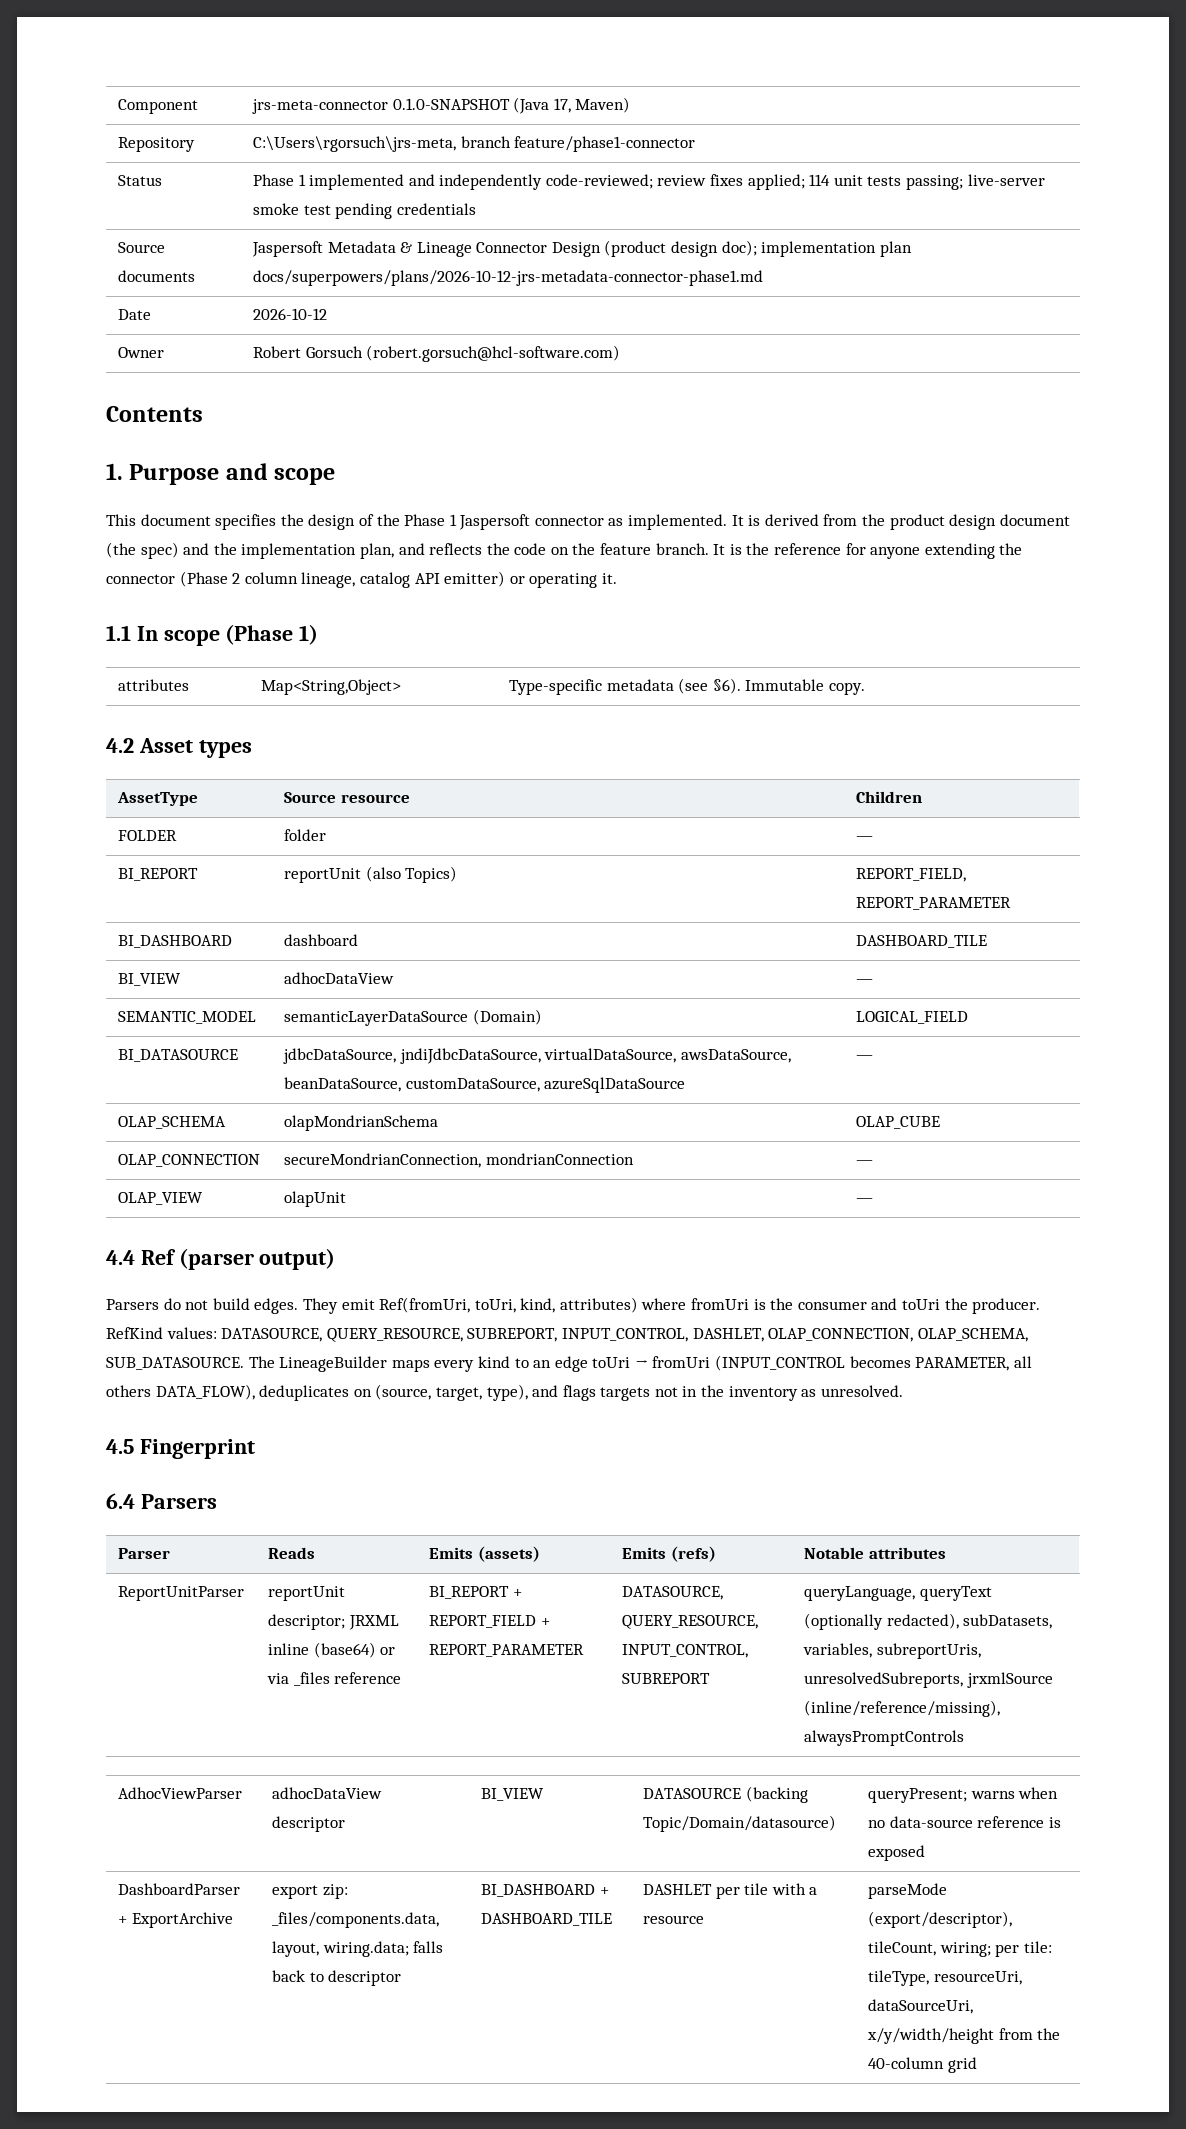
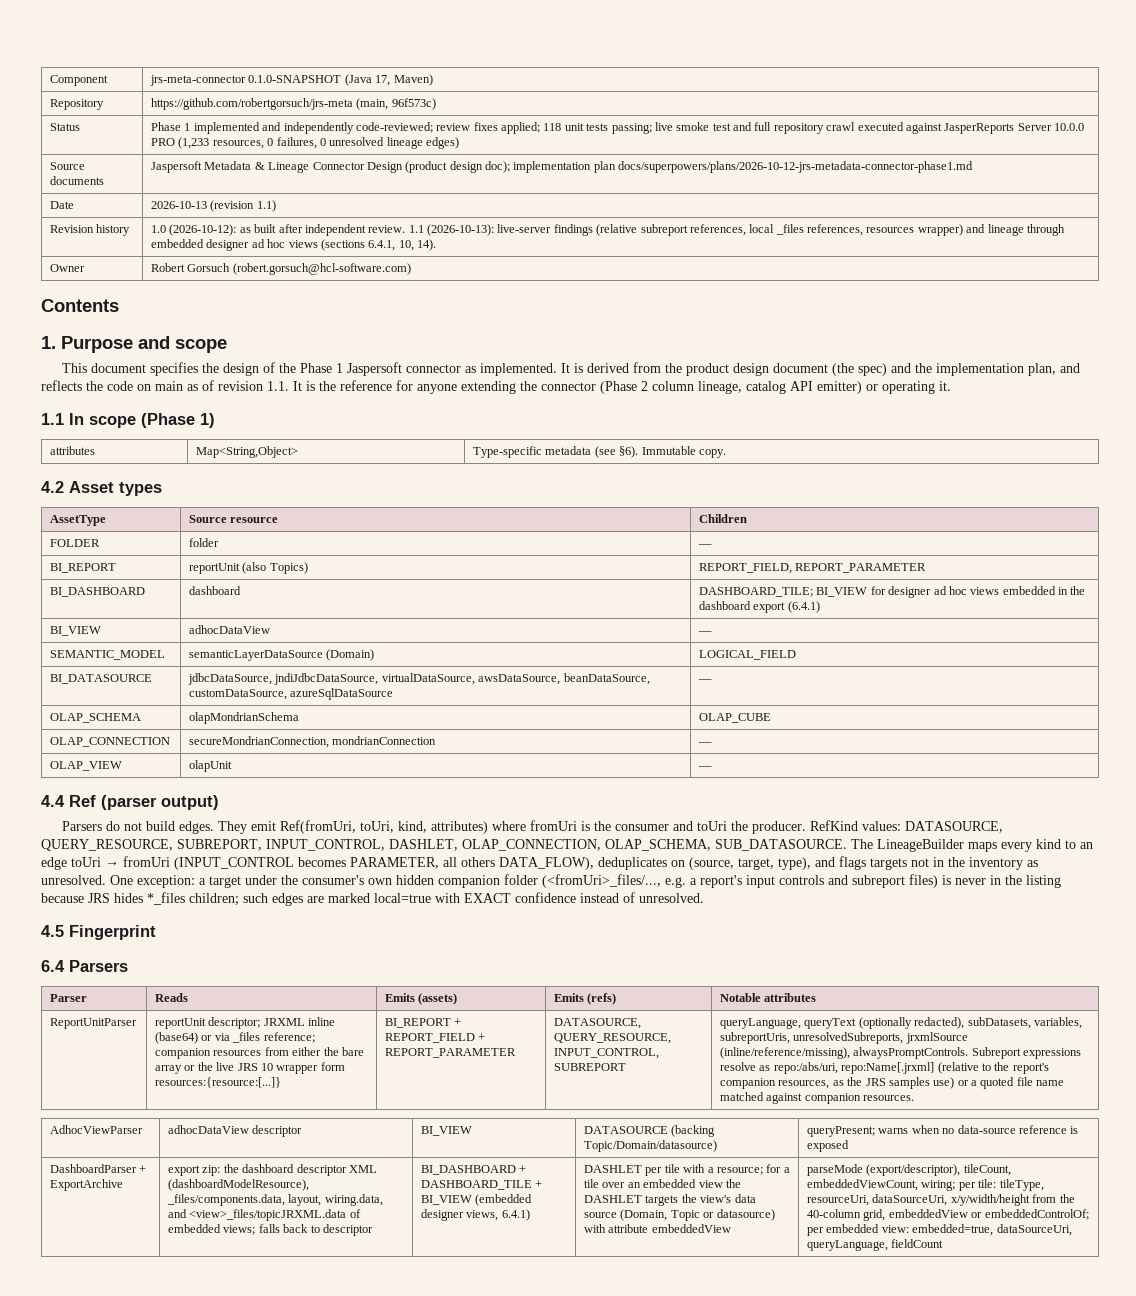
- Repository | C:\Users\rgorsuch\jrs-meta, branch feature/phase1-connector
+ Repository | https://github.com/robertgorsuch/jrs-meta (main, 96f573c)
- Status | Phase 1 implemented and independently code-reviewed; review fixes applied; 114 unit tests passing; live-server smoke test pending credentials
+ Status | Phase 1 implemented and independently code-reviewed; review fixes applied; 118 unit tests passing; live smoke test and full repository crawl executed against JasperReports Server 10.0.0 PRO (1,233 resources, 0 failures, 0 unresolved lineage edges)
- Date | 2026-10-12
+ Date | 2026-10-13 (revision 1.1)
+ Revision history | 1.0 (2026-10-12): as built after independent review. 1.1 (2026-10-13): live-server findings (relative subreport references, local _files references, resources wrapper) and lineage through embedded designer ad hoc views (sections 6.4.1, 10, 14).
- It is derived from the product design document (the spec) and the implementation plan, and reflects the code on the feature branch. It is the reference for anyone extending the connector (Phase 2 column lineage, catalog API emitter) or operating it.
+ It is derived from the product design document (the spec) and the implementation plan, and reflects the code on main as of revision 1.1. It is the reference for anyone extending the connector (Phase 2 column lineage, catalog API emitter) or operating it.
- BI_DASHBOARD | dashboard | DASHBOARD_TILE
+ BI_DASHBOARD | dashboard | DASHBOARD_TILE; BI_VIEW for designer ad hoc views embedded in the dashboard export (6.4.1)
+ One exception: a target under the consumer's own hidden companion folder (<fromUri>_files/..., e.g. a report's input controls and subreport files) is never in the listing because JRS hides *_files children; such edges are marked local=true with EXACT confidence instead of unresolved.
- reportUnit descriptor; JRXML inline (base64) or via _files reference
+ reportUnit descriptor; JRXML inline (base64) or via _files reference; companion resources from either the bare array or the live JRS 10 wrapper form resources:{resource:[...]}
- queryLanguage, queryText (optionally redacted), subDatasets, variables, subreportUris, unresolvedSubreports, jrxmlSource (inline/reference/missing), alwaysPromptControls
+ queryLanguage, queryText (optionally redacted), subDatasets, variables, subreportUris, unresolvedSubreports, jrxmlSource (inline/reference/missing), alwaysPromptControls. Subreport expressions resolve as repo:/abs/uri, repo:Name[.jrxml] (relative to the report's companion resources, as the JRS samples use) or a quoted file name matched against companion resources.
- export zip: _files/components.data, layout, wiring.data; falls back to descriptor
+ export zip: the dashboard descriptor XML (dashboardModelResource), _files/components.data, layout, wiring.data, and <view>_files/topicJRXML.data of embedded views; falls back to descriptor
- BI_DASHBOARD + DASHBOARD_TILE
+ BI_DASHBOARD + DASHBOARD_TILE + BI_VIEW (embedded designer views, 6.4.1)
- DASHLET per tile with a resource
+ DASHLET per tile with a resource; for a tile over an embedded view the DASHLET targets the view's data source (Domain, Topic or datasource) with attribute embeddedView
- parseMode (export/descriptor), tileCount, wiring; per tile: tileType, resourceUri, dataSourceUri, x/y/width/height from the 40-column grid
+ parseMode (export/descriptor), tileCount, embeddedViewCount, wiring; per tile: tileType, resourceUri, dataSourceUri, x/y/width/height from the 40-column grid, embeddedView or embeddedControlOf; per embedded view: embedded=true, dataSourceUri, queryLanguage, fieldCount

